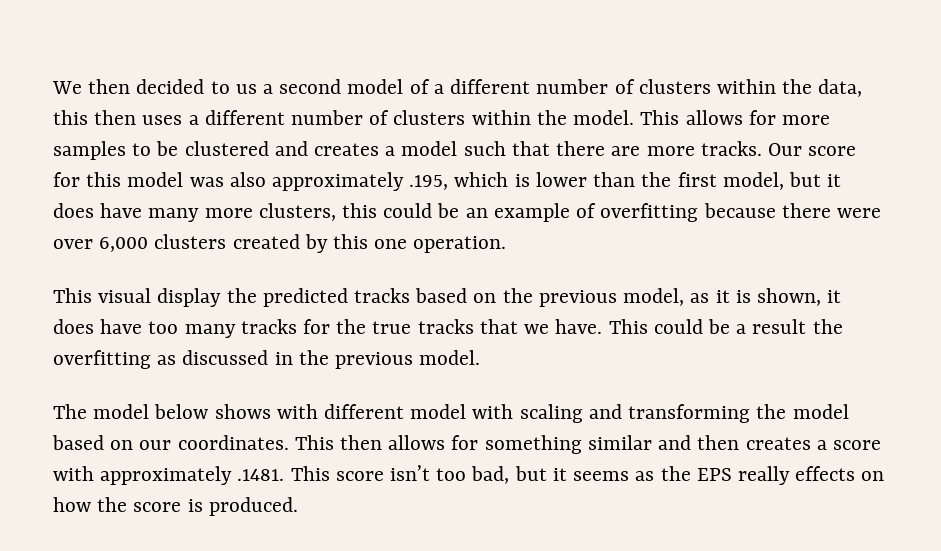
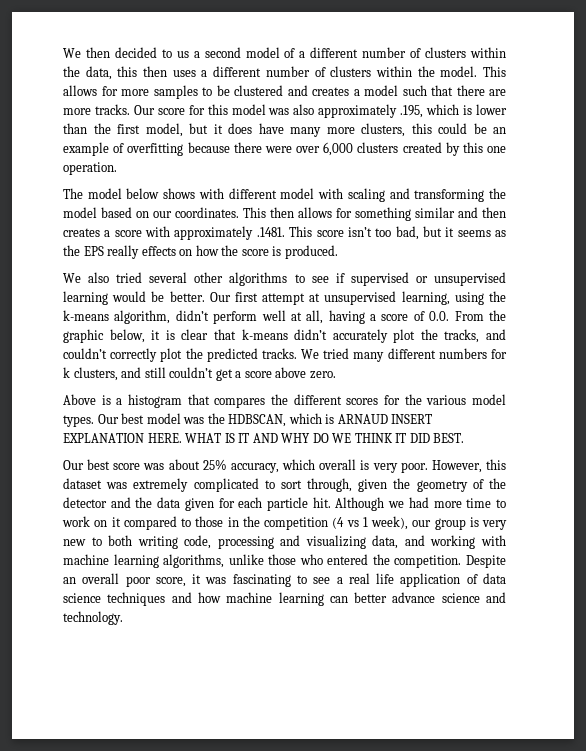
- This visual display the predicted tracks based on the previous model, as it is shown, it does have too many tracks for the true tracks that we have. This could be a result the overfitting as discussed in the previous model.
+ We also tried several other algorithms to see if supervised or unsupervised learning would be better. Our first attempt at unsupervised learning, using the k-means algorithm, didn’t perform well at all, having a score of 0.0. From the graphic below, it is clear that k-means didn’t accurately plot the tracks, and couldn’t correctly plot the predicted tracks. We tried many different numbers for k clusters, and still couldn’t get a score above zero.
+ Above is a histogram that compares the different scores for the various model types. Our best model was the HDBSCAN, which is ARNAUD INSERT EXPLANATION HERE. WHAT IS IT AND WHY DO WE THINK IT DID BEST.
+ Our best score was about 25% accuracy, which overall is very poor. However, this dataset was extremely complicated to sort through, given the geometry of the detector and the data given for each particle hit. Although we had more time to work on it compared to those in the competition (4 vs 1 week), our group is very new to both writing code, processing and visualizing data, and working with machine learning algorithms, unlike those who entered the competition. Despite an overall poor score, it was fascinating to see a real life application of data science techniques and how machine learning can better advance science and technology.

